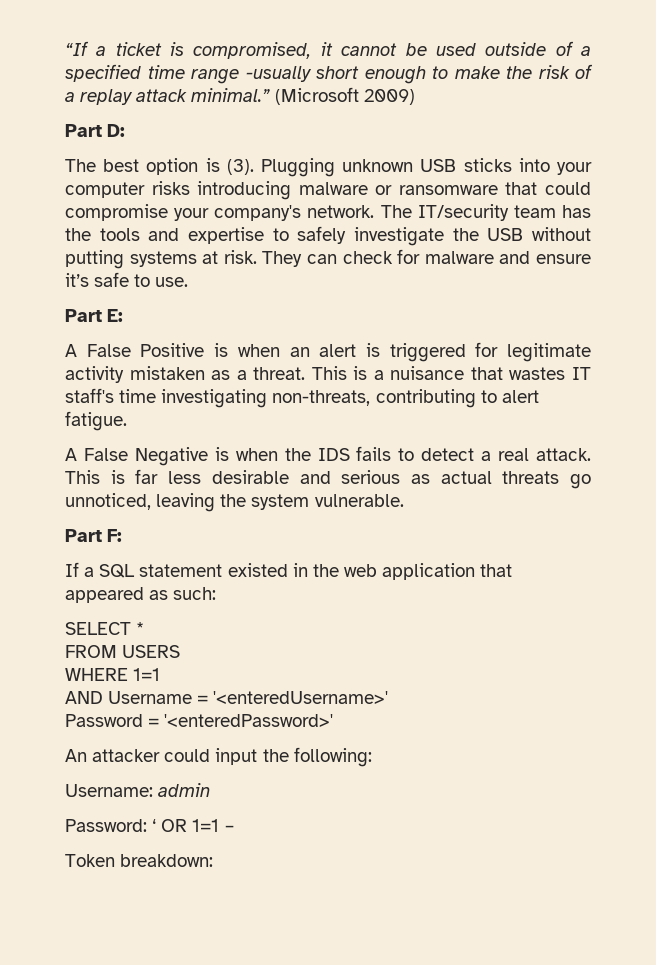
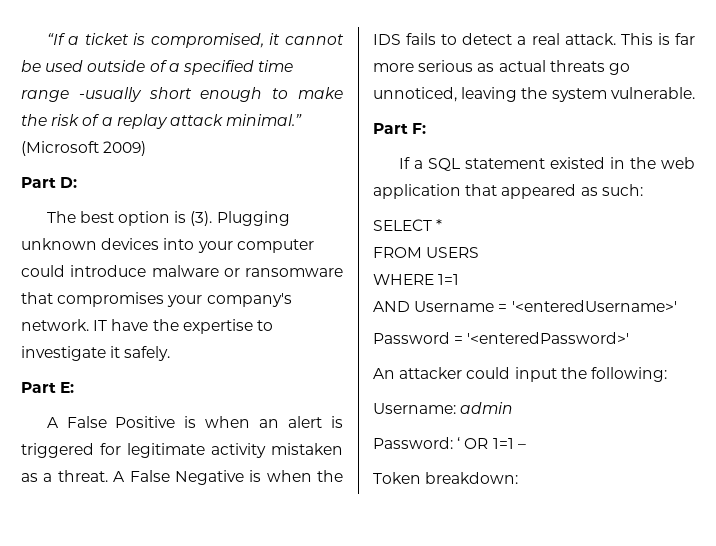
- Plugging unknown USB sticks into your computer risks introducing malware or ransomware that could compromise your company's network.
+ Plugging unknown devices into your computer could introduce malware or ransomware that compromises your company's network.
- The IT/security team has the tools and expertise to safely investigate the USB without putting systems at risk. They can check for malware and ensure it’s safe to use.
+ IT have the expertise to investigate it safely.
- A False Positive is when an alert is triggered for legitimate activity mistaken as a threat. This is a nuisance that wastes IT staff's time investigating non-threats, contributing to alert fatigue.
- A False Negative is when the IDS fails to detect a real attack.
+ A False Positive is when an alert is triggered for legitimate activity mistaken as a threat. A False Negative is when the IDS fails to detect a real attack.
- This is far less desirable and serious as actual threats go unnoticed, leaving the system vulnerable.
+ This is far more serious as actual threats go unnoticed, leaving the system vulnerable.

